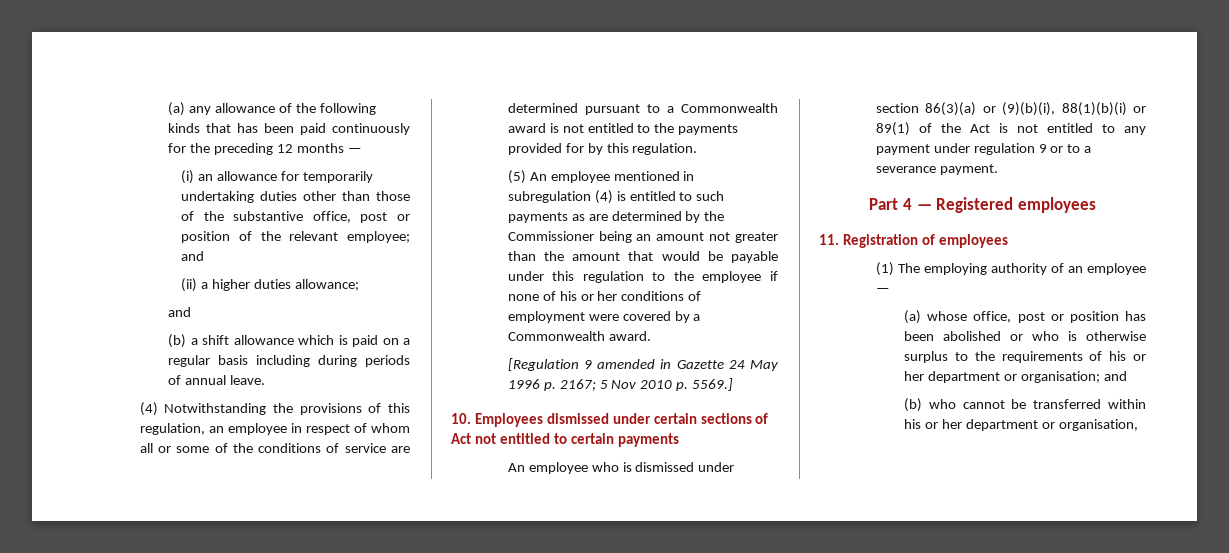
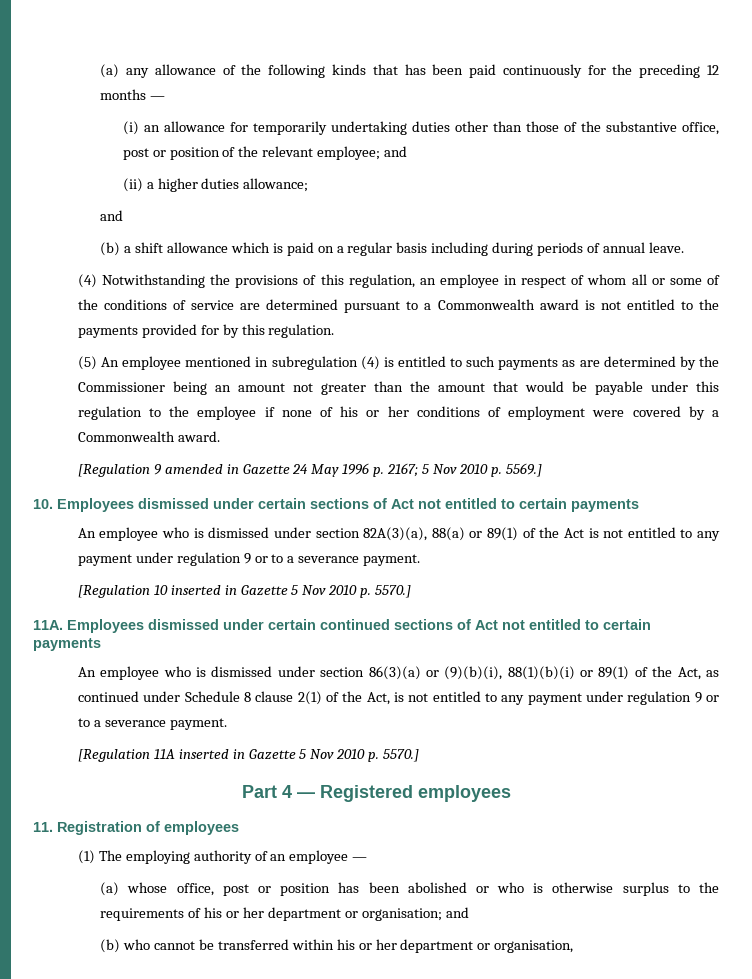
- An employee who is dismissed under section 86(3)(a) or (9)(b)(i), 88(1)(b)(i) or 89(1) of the Act is not entitled to any payment under regulation 9 or to a severance payment.
+ An employee who is dismissed under section 82A(3)(a), 88(a) or 89(1) of the Act is not entitled to any payment under regulation 9 or to a severance payment.
+ [Regulation 10 inserted in Gazette 5 Nov 2010 p. 5570.]
+ 11A. Employees dismissed under certain continued sections of Act not entitled to certain payments
+ An employee who is dismissed under section 86(3)(a) or (9)(b)(i), 88(1)(b)(i) or 89(1) of the Act, as continued under Schedule 8 clause 2(1) of the Act, is not entitled to any payment under regulation 9 or to a severance payment.
+ [Regulation 11A inserted in Gazette 5 Nov 2010 p. 5570.]

